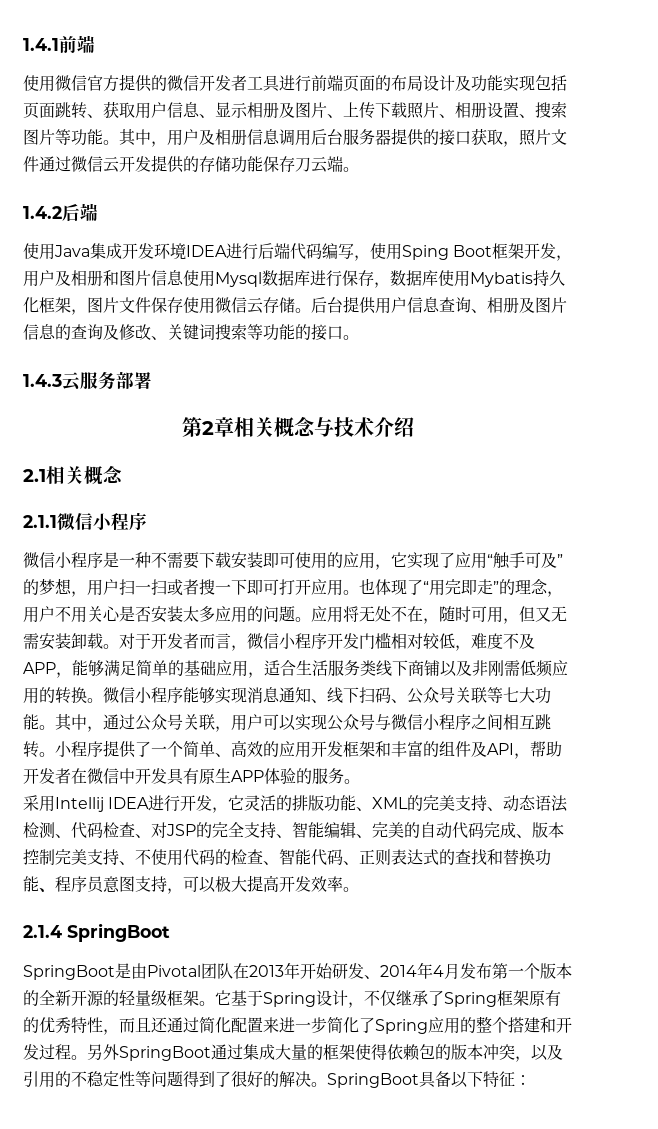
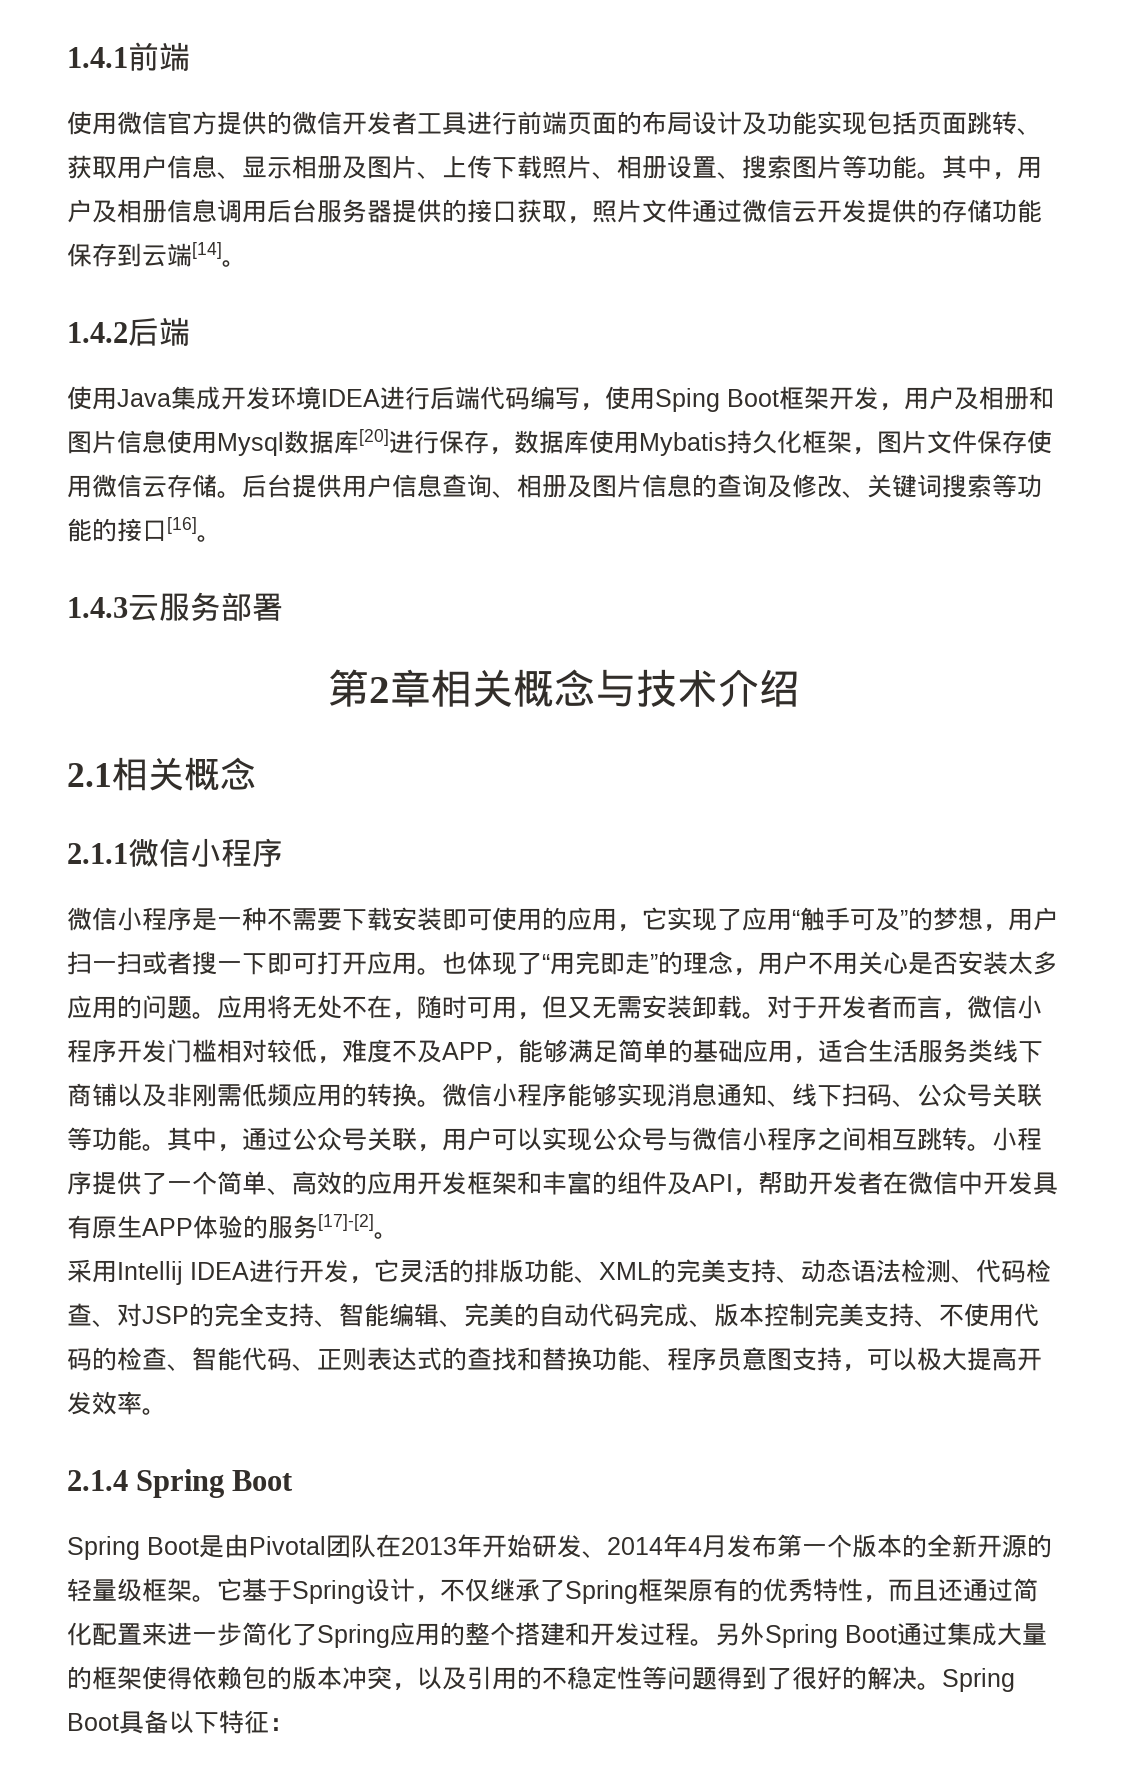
- 其中，用户及相册信息调用后台服务器提供的接口获取，照片文件通过微信云开发提供的存储功能保存刀云端。
+ 其中，用户及相册信息调用后台服务器提供的接口获取，照片文件通过微信云开发提供的存储功能保存到云端[14]。
- 使用Java集成开发环境IDEA进行后端代码编写，使用Sping Boot框架开发，用户及相册和图片信息使用Mysql数据库进行保存，数据库使用Mybatis持久化框架，图片文件保存使用微信云存储。
+ 使用Java集成开发环境IDEA进行后端代码编写，使用Sping Boot框架开发，用户及相册和图片信息使用Mysql数据库[20]进行保存，数据库使用Mybatis持久化框架，图片文件保存使用微信云存储。
- 后台提供用户信息查询、相册及图片信息的查询及修改、关键词搜索等功能的接口。
+ 后台提供用户信息查询、相册及图片信息的查询及修改、关键词搜索等功能的接口[16]。
- 微信小程序能够实现消息通知、线下扫码、公众号关联等七大功能。
+ 微信小程序能够实现消息通知、线下扫码、公众号关联等功能。
- 小程序提供了一个简单、高效的应用开发框架和丰富的组件及API，帮助开发者在微信中开发具有原生APP体验的服务。
+ 小程序提供了一个简单、高效的应用开发框架和丰富的组件及API，帮助开发者在微信中开发具有原生APP体验的服务[17]-[2]。
- 2.1.4 SpringBoot
- SpringBoot是由Pivotal团队在2013年开始研发、2014年4月发布第一个版本的全新开源的轻量级框架。
+ 2.1.4 Spring Boot
+ Spring Boot是由Pivotal团队在2013年开始研发、2014年4月发布第一个版本的全新开源的轻量级框架。
- 另外SpringBoot通过集成大量的框架使得依赖包的版本冲突，以及引用的不稳定性等问题得到了很好的解决。
+ 另外Spring Boot通过集成大量的框架使得依赖包的版本冲突，以及引用的不稳定性等问题得到了很好的解决。
- SpringBoot具备以下特征：
+ Spring Boot具备以下特征：

